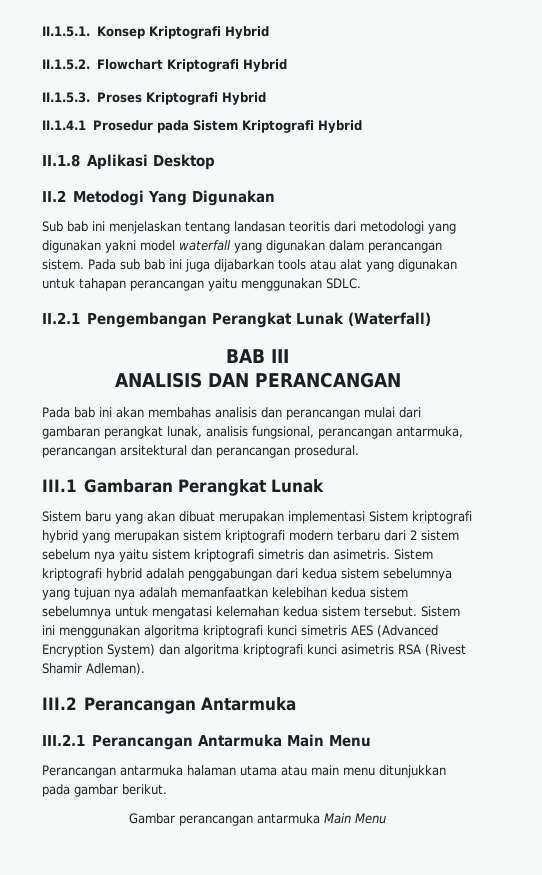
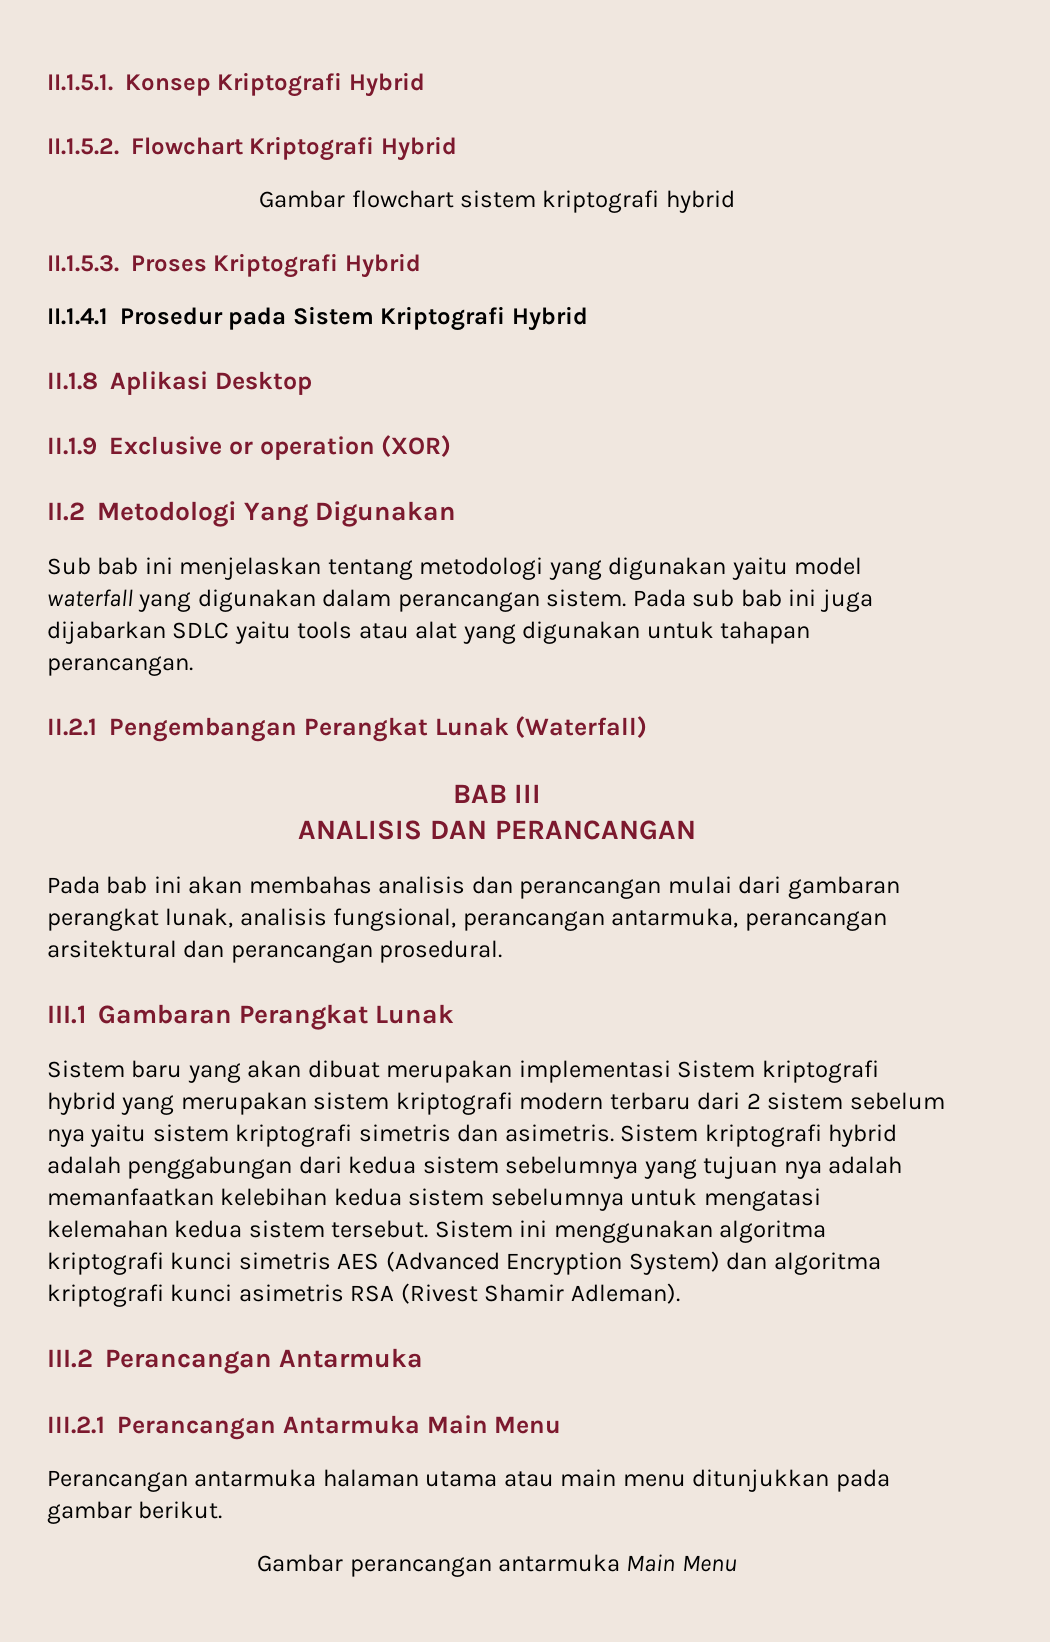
+ Gambar flowchart sistem kriptografi hybrid
- II.2 Metodogi Yang Digunakan
+ II.1.9 Exclusive or operation (XOR)
+ II.2 Metodologi Yang Digunakan
- Sub bab ini menjelaskan tentang landasan teoritis dari metodologi yang digunakan yakni model waterfall yang digunakan dalam perancangan sistem.
+ Sub bab ini menjelaskan tentang metodologi yang digunakan yaitu model waterfall yang digunakan dalam perancangan sistem.
- Pada sub bab ini juga dijabarkan tools atau alat yang digunakan untuk tahapan perancangan yaitu menggunakan SDLC.
+ Pada sub bab ini juga dijabarkan SDLC yaitu tools atau alat yang digunakan untuk tahapan perancangan.

